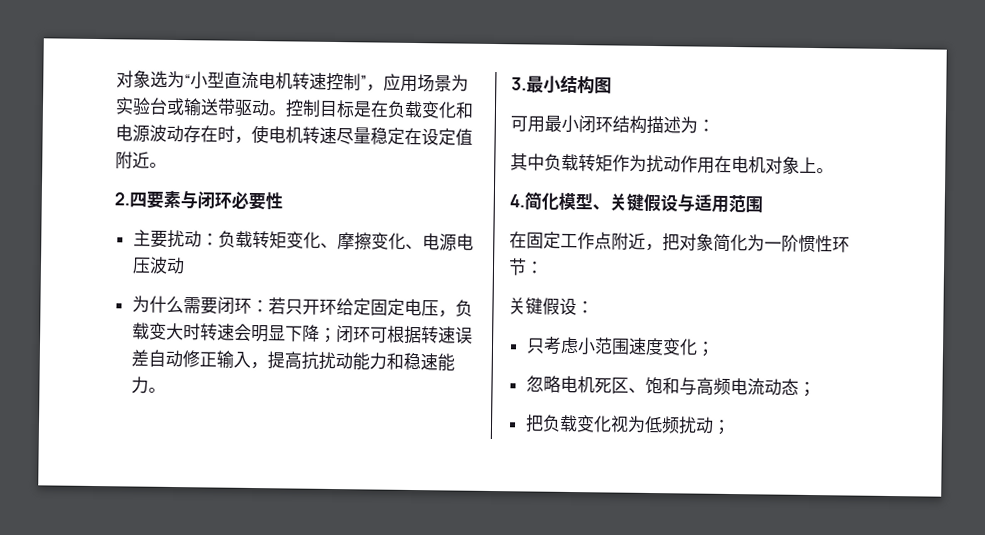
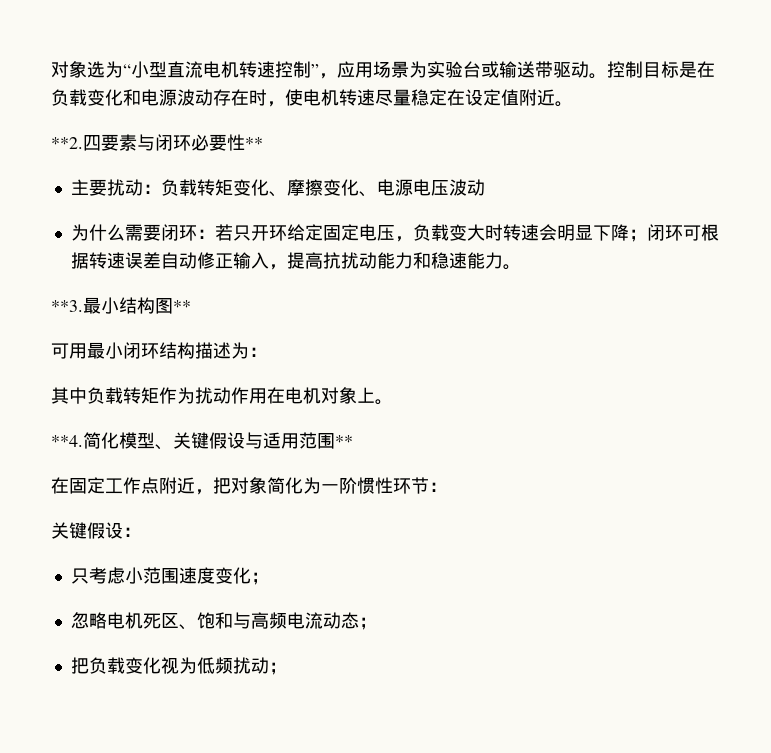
- 2.四要素与闭环必要性
+ **2.四要素与闭环必要性**
- 3.最小结构图
+ **3.最小结构图**
- 4.简化模型、关键假设与适用范围
+ **4.简化模型、关键假设与适用范围**

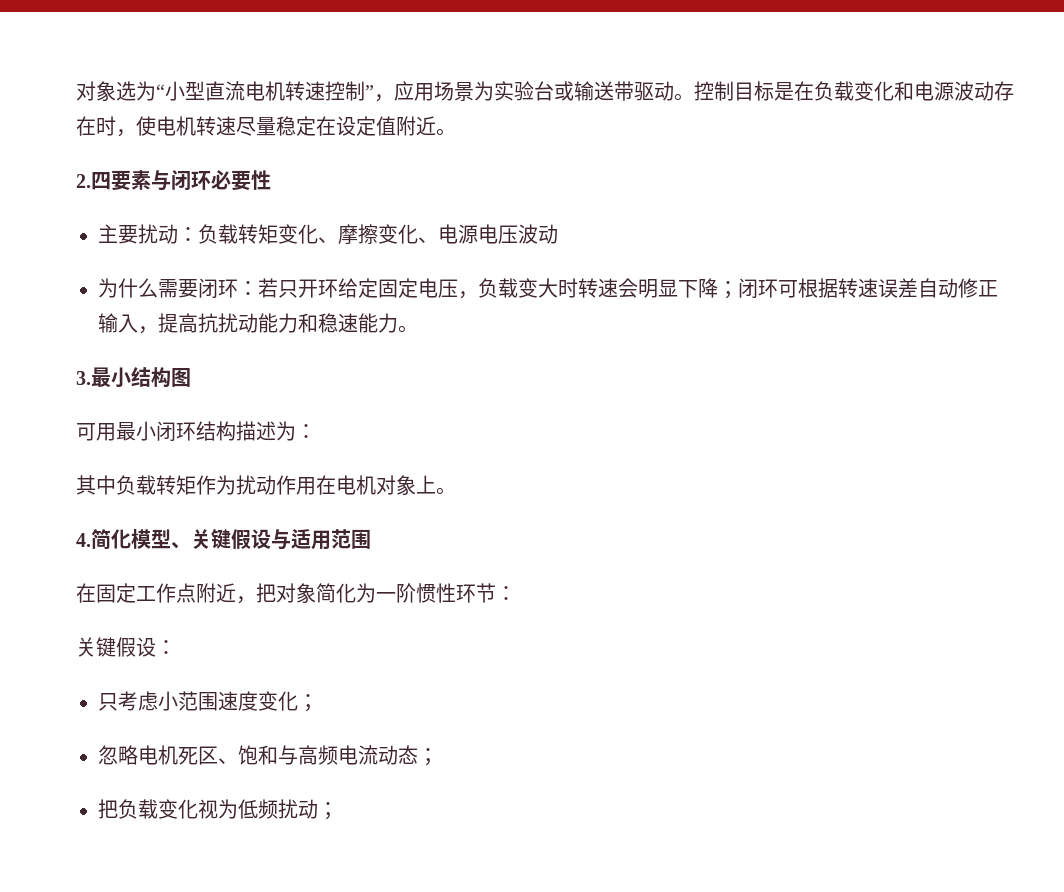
- **2.四要素与闭环必要性**
+ 2.四要素与闭环必要性
- **3.最小结构图**
+ 3.最小结构图
- **4.简化模型、关键假设与适用范围**
+ 4.简化模型、关键假设与适用范围

